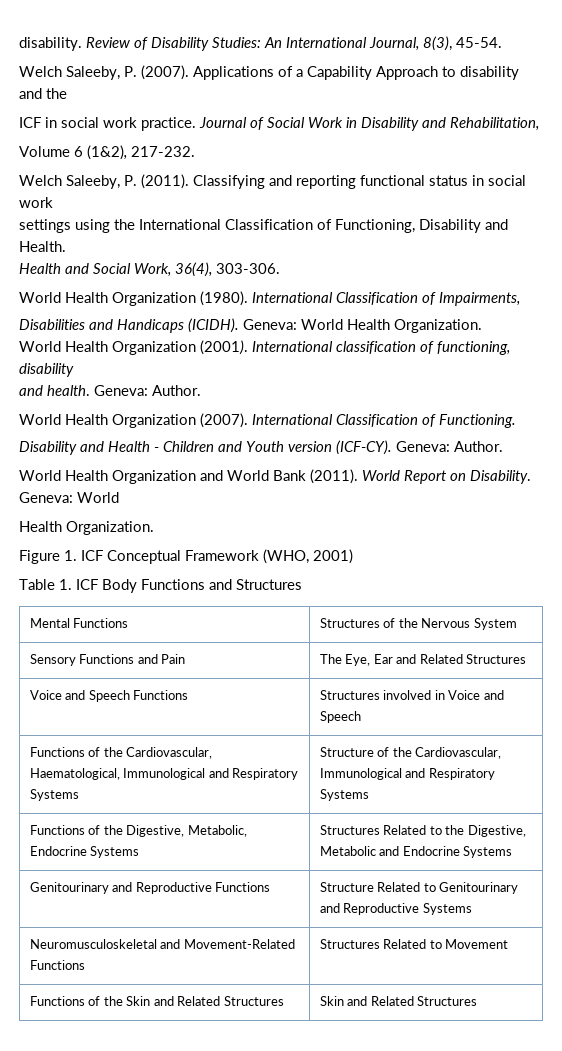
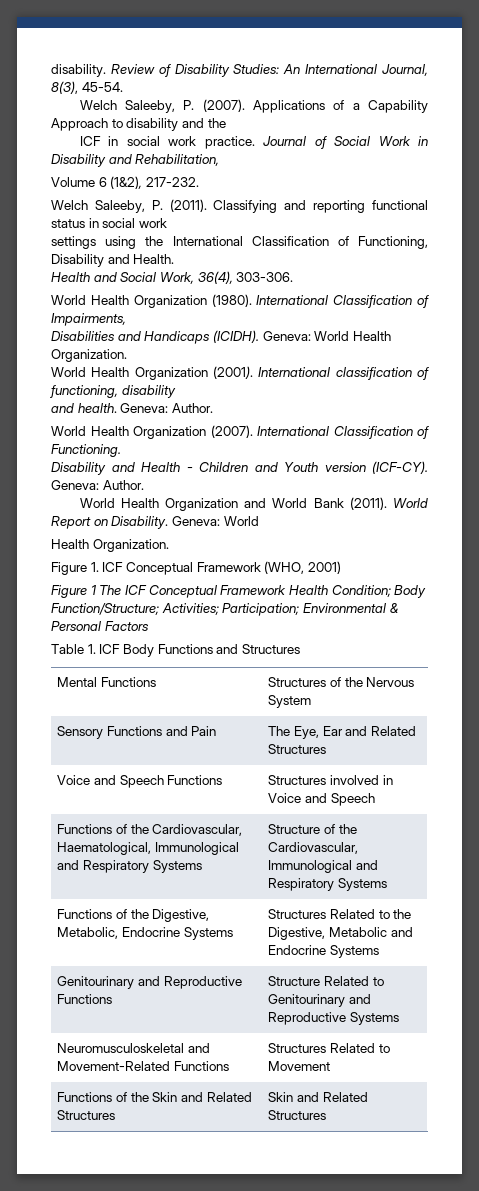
+ Figure 1 The ICF Conceptual Framework Health Condition; Body Function/Structure; Activities; Participation; Environmental & Personal Factors

